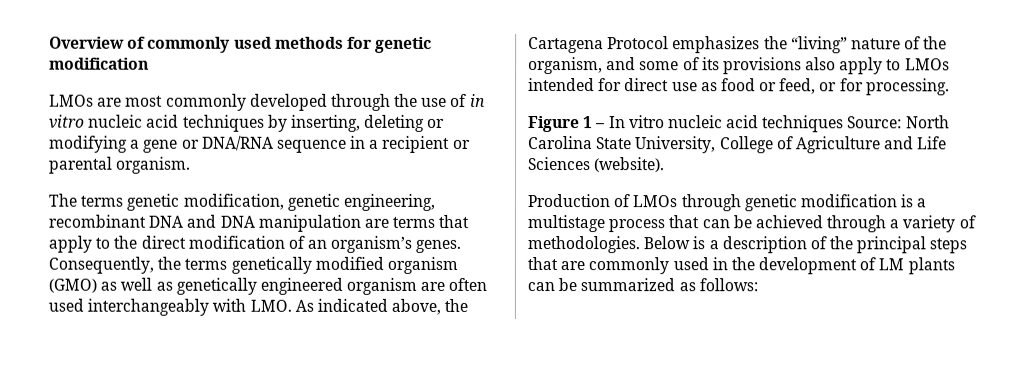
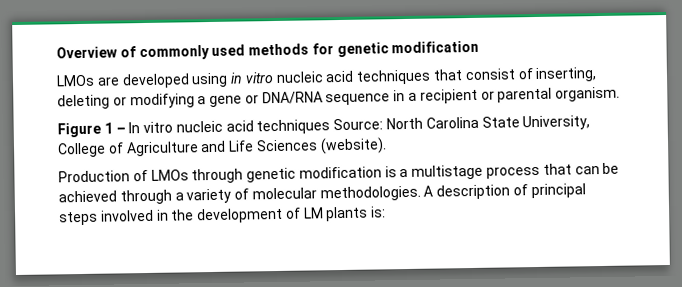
- LMOs are most commonly developed through the use of in vitro nucleic acid techniques by inserting, deleting or modifying a gene or DNA/RNA sequence in a recipient or parental organism.
+ LMOs are developed using in vitro nucleic acid techniques that consist of inserting, deleting or modifying a gene or DNA/RNA sequence in a recipient or parental organism.
- The terms genetic modification, genetic engineering, recombinant DNA and DNA manipulation are terms that apply to the direct modification of an organism’s genes. Consequently, the terms genetically modified organism (GMO) as well as genetically engineered organism are often used interchangeably with LMO. As indicated above, the Cartagena Protocol emphasizes the “living” nature of the organism, and some of its provisions also apply to LMOs intended for direct use as food or feed, or for processing.
- Production of LMOs through genetic modification is a multistage process that can be achieved through a variety of methodologies. Below is a description of the principal steps that are commonly used in the development of LM plants can be summarized as follows:
+ Production of LMOs through genetic modification is a multistage process that can be achieved through a variety of molecular methodologies. A description of principal steps involved in the development of LM plants is:

